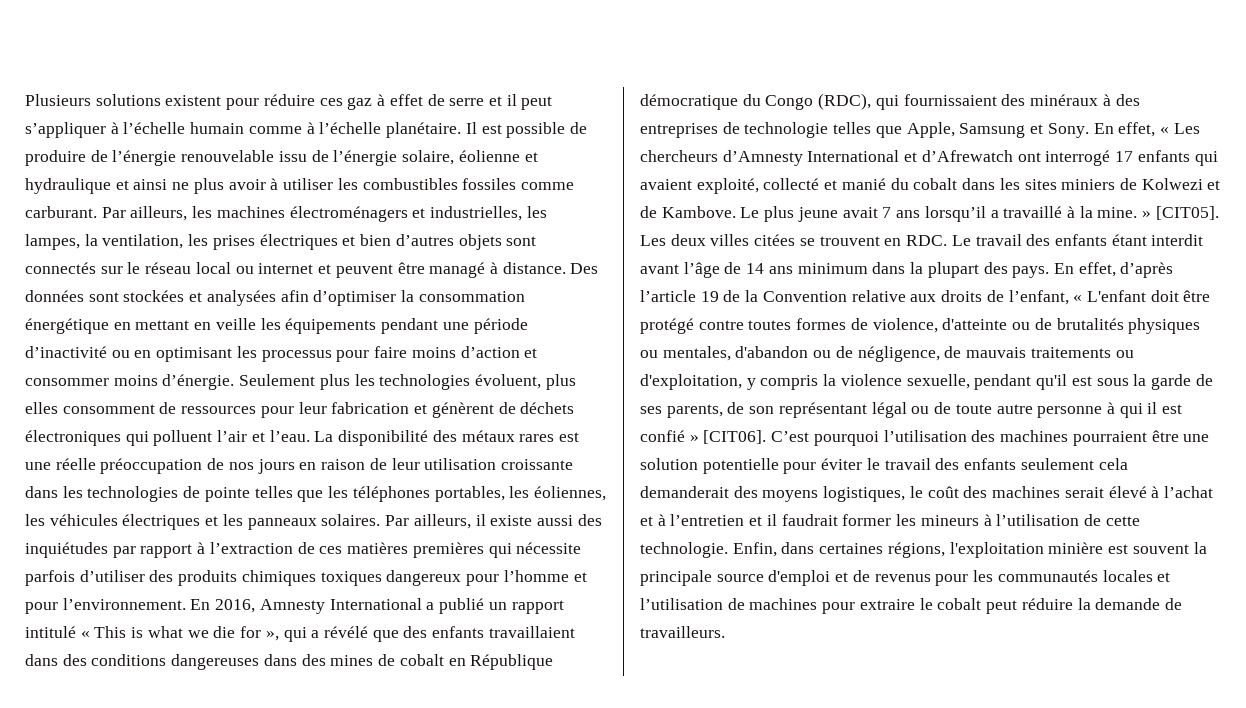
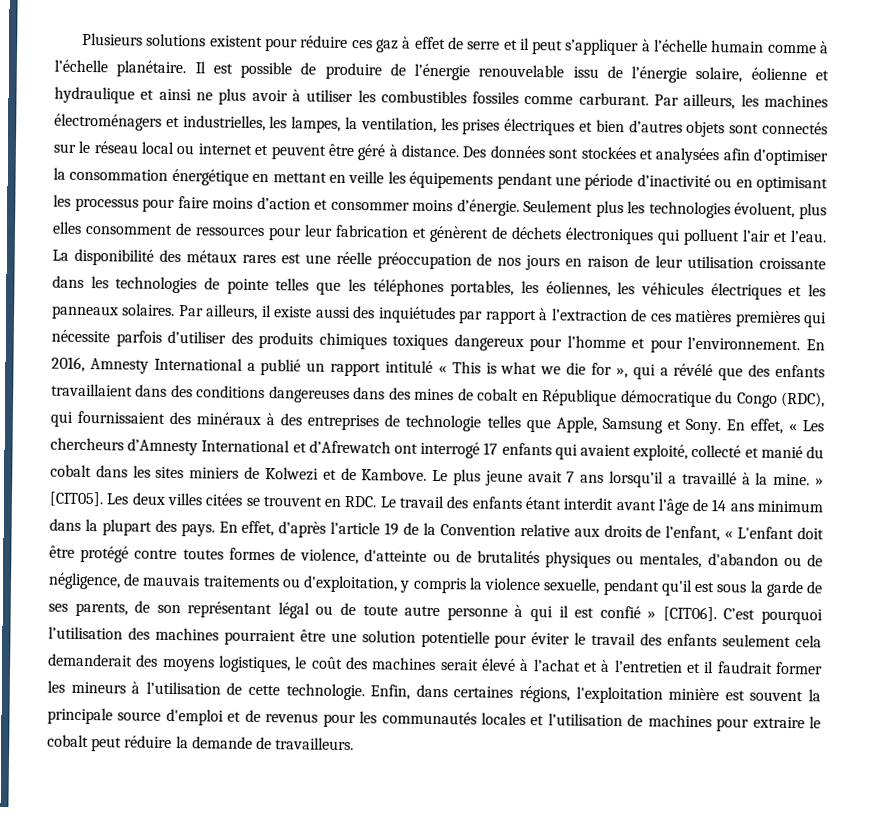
- Par ailleurs, les machines électroménagers et industrielles, les lampes, la ventilation, les prises électriques et bien d’autres objets sont connectés sur le réseau local ou internet et peuvent être managé à distance.
+ Par ailleurs, les machines électroménagers et industrielles, les lampes, la ventilation, les prises électriques et bien d’autres objets sont connectés sur le réseau local ou internet et peuvent être géré à distance.

